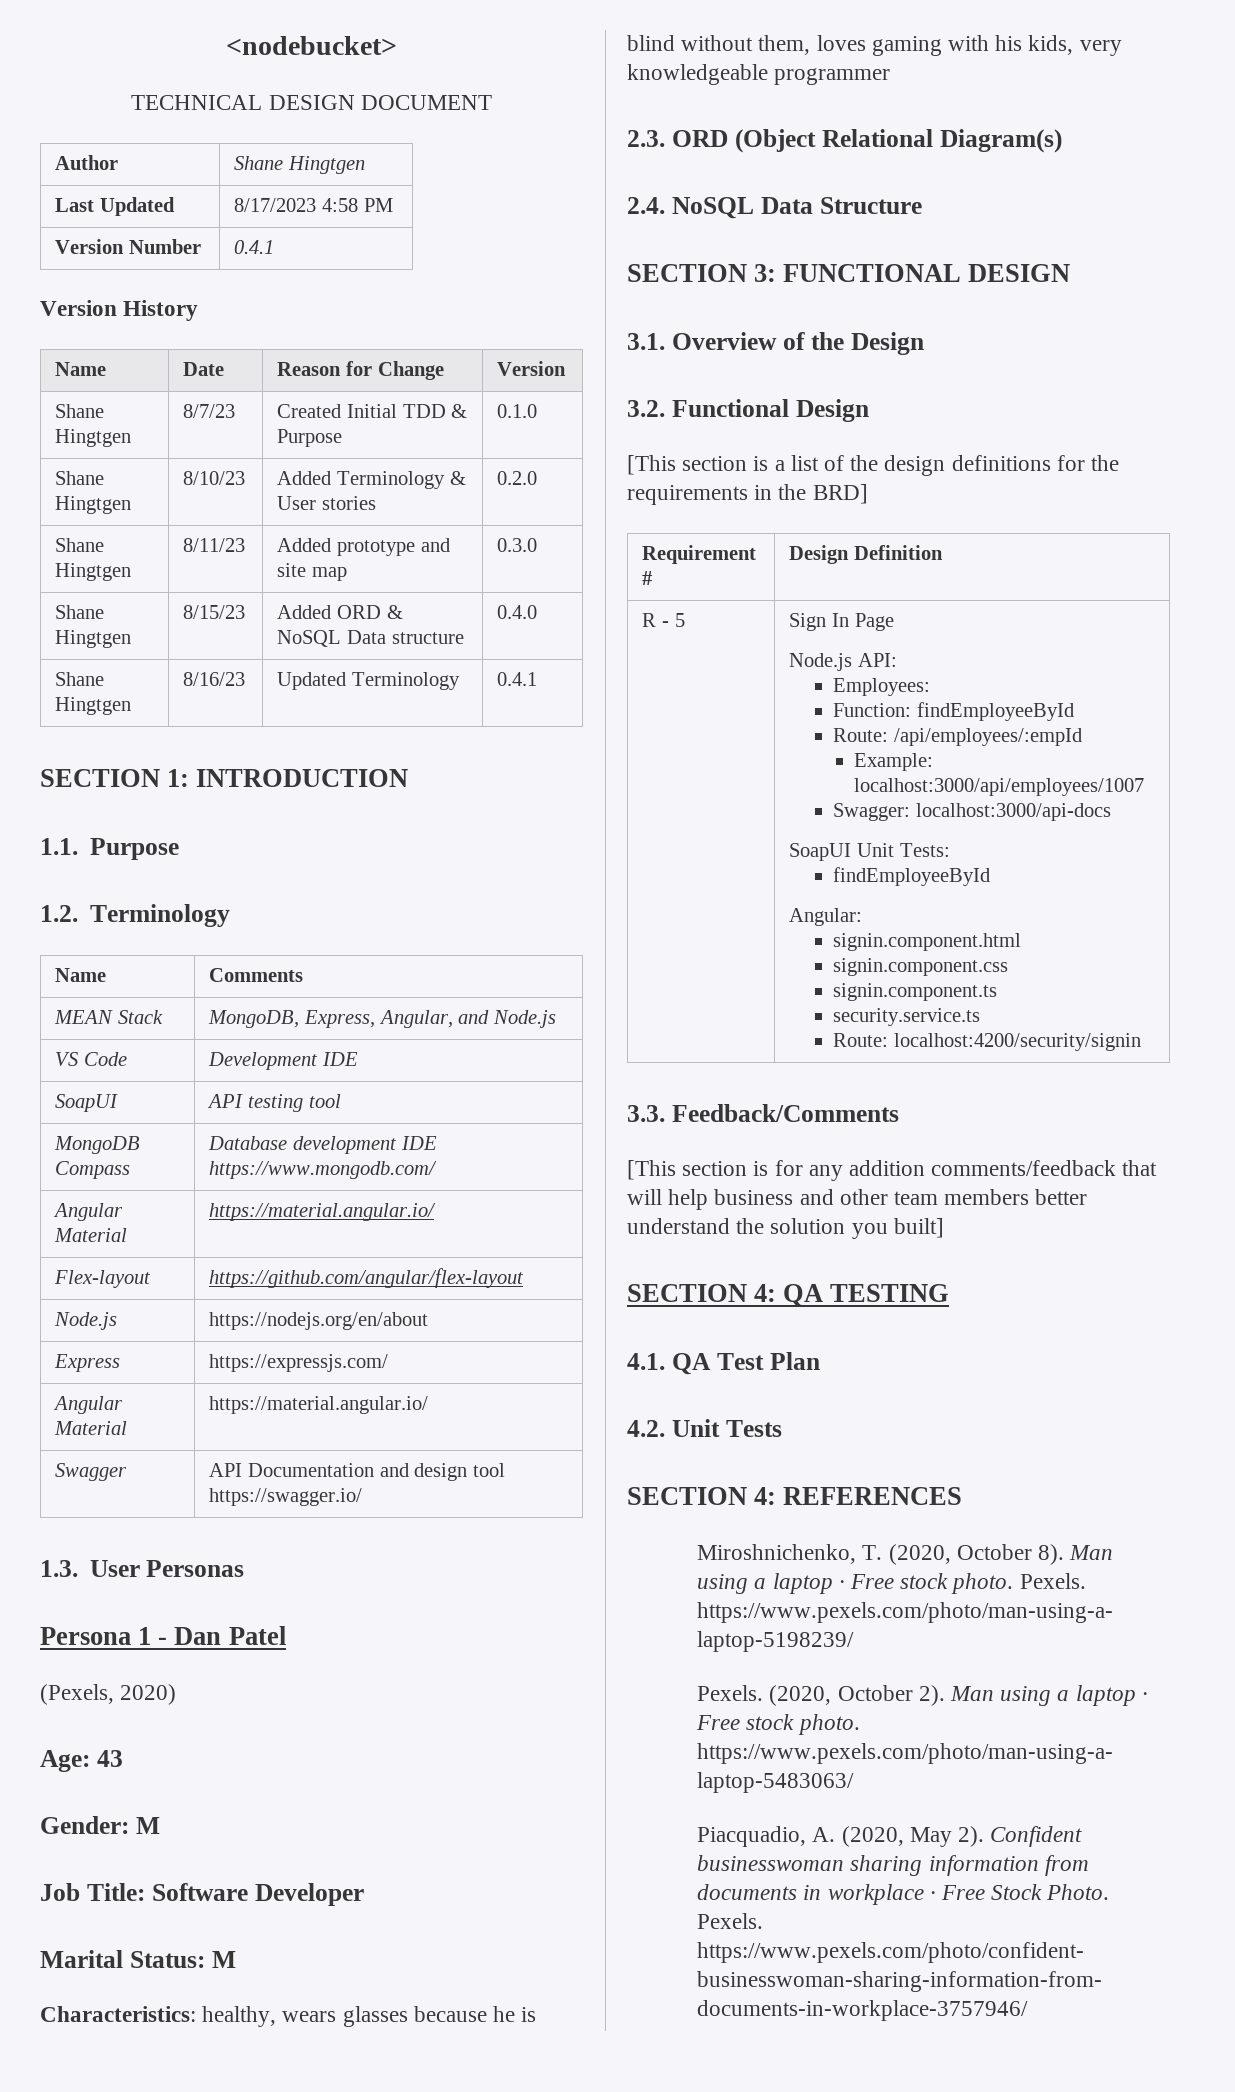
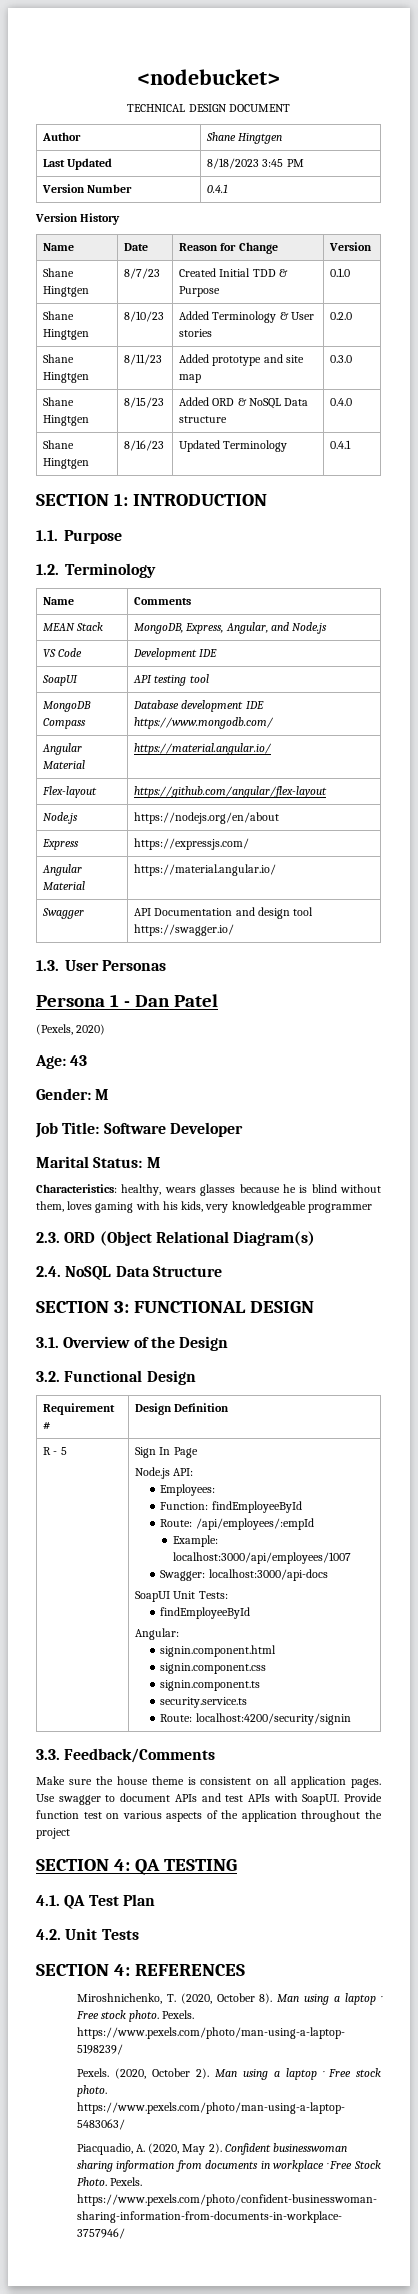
- Last Updated | 8/17/2023 4:58 PM
+ Last Updated | 8/18/2023 3:45 PM
- [This section is a list of the design definitions for the requirements in the BRD]
- [This section is for any addition comments/feedback that will help business and other team members better understand the solution you built]
+ Make sure the house theme is consistent on all application pages. Use swagger to document APIs and test APIs with SoapUI. Provide function test on various aspects of the application throughout the project

